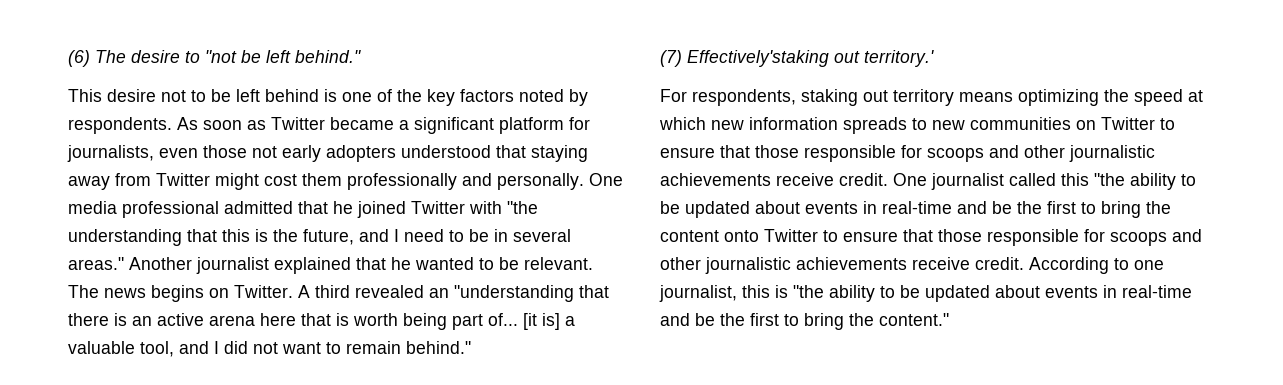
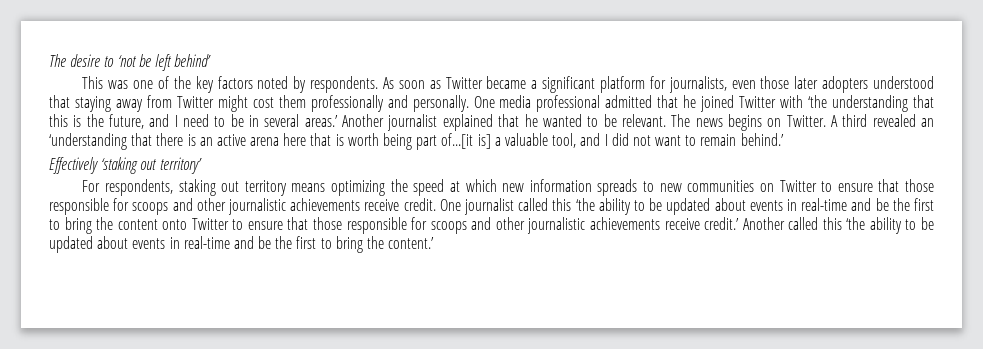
- (6) The desire to "not be left behind."
+ The desire to ‘not be left behind’
- This desire not to be left behind is one of the key factors noted by respondents.
+ This was one of the key factors noted by respondents.
- As soon as Twitter became a significant platform for journalists, even those not early adopters understood that staying away from Twitter might cost them professionally and personally.
+ As soon as Twitter became a significant platform for journalists, even those later adopters understood that staying away from Twitter might cost them professionally and personally.
- One media professional admitted that he joined Twitter with "the understanding that this is the future, and I need to be in several areas."
+ One media professional admitted that he joined Twitter with ‘the understanding that this is the future, and I need to be in several areas.’
- A third revealed an "understanding that there is an active arena here that is worth being part of... [it is] a valuable tool, and I did not want to remain behind."
- (7) Effectively'staking out territory.'
+ A third revealed an ‘understanding that there is an active arena here that is worth being part of...[it is] a valuable tool, and I did not want to remain behind.’
+ Effectively ‘staking out territory’
- One journalist called this "the ability to be updated about events in real-time and be the first to bring the content onto Twitter to ensure that those responsible for scoops and other journalistic achievements receive credit. According to one journalist, this is "the ability to be updated about events in real-time and be the first to bring the content."
+ One journalist called this ‘the ability to be updated about events in real-time and be the first to bring the content onto Twitter to ensure that those responsible for scoops and other journalistic achievements receive credit.’ Another called this ‘the ability to be updated about events in real-time and be the first to bring the content.’

